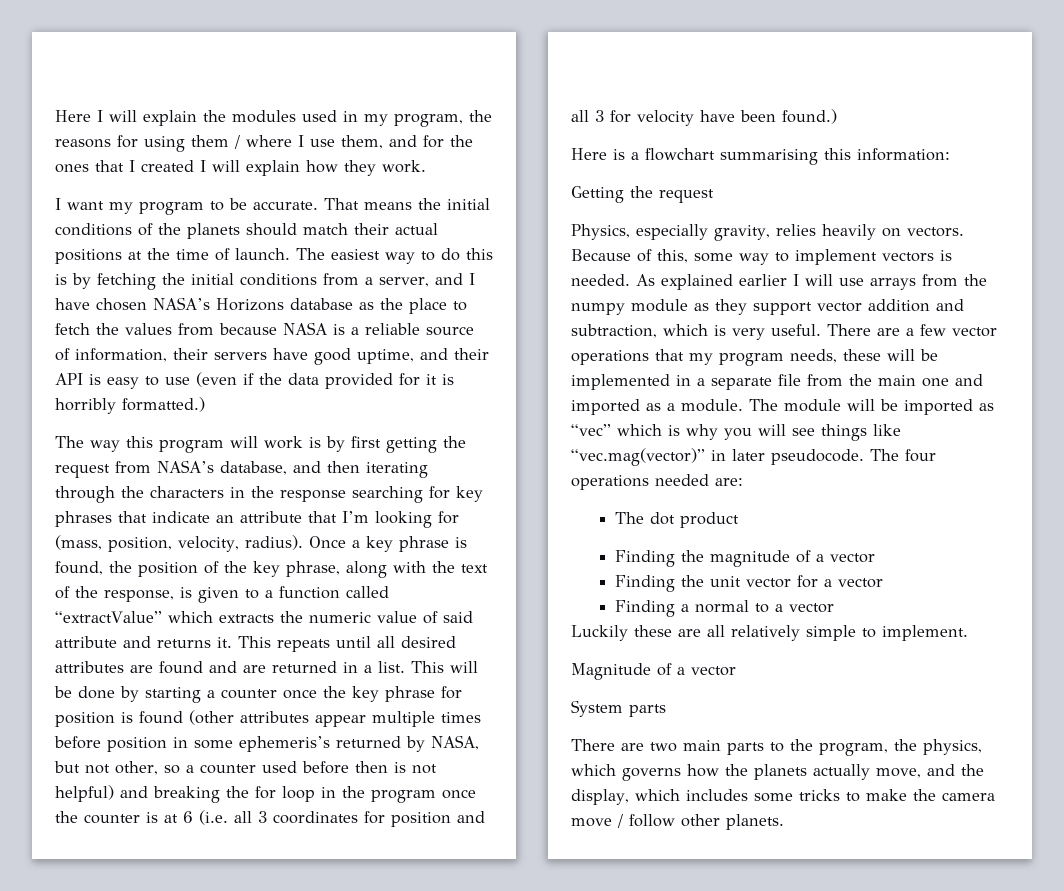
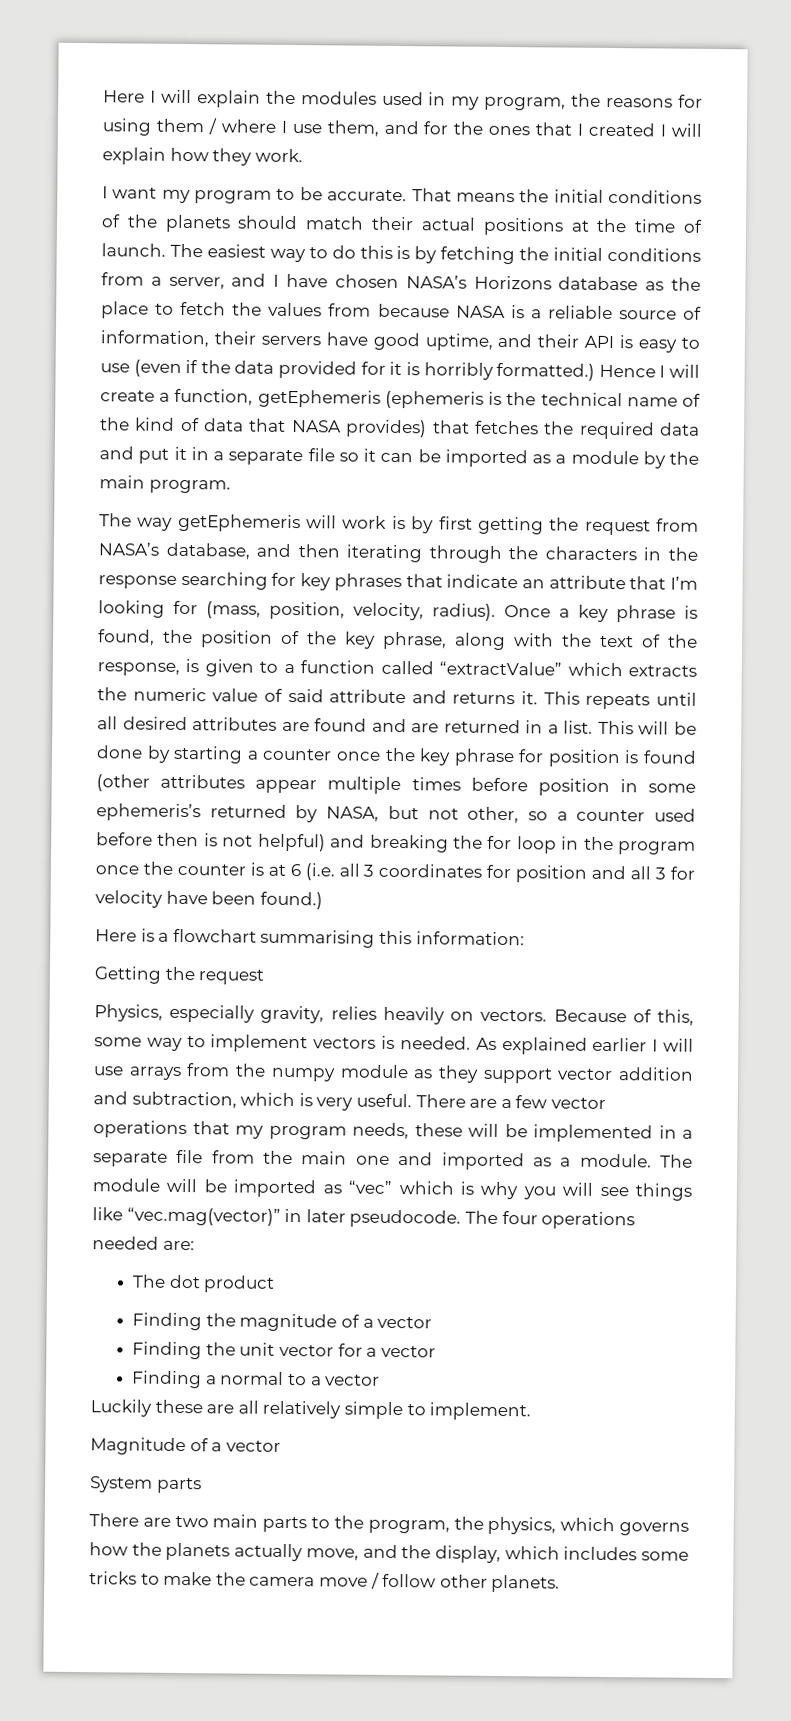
+ Hence I will create a function, getEphemeris (ephemeris is the technical name of the kind of data that NASA provides) that fetches the required data and put it in a separate file so it can be imported as a module by the main program.
- The way this program will work is by first getting the request from NASA’s database, and then iterating through the characters in the response searching for key phrases that indicate an attribute that I’m looking for (mass, position, velocity, radius).
+ The way getEphemeris will work is by first getting the request from NASA’s database, and then iterating through the characters in the response searching for key phrases that indicate an attribute that I’m looking for (mass, position, velocity, radius).

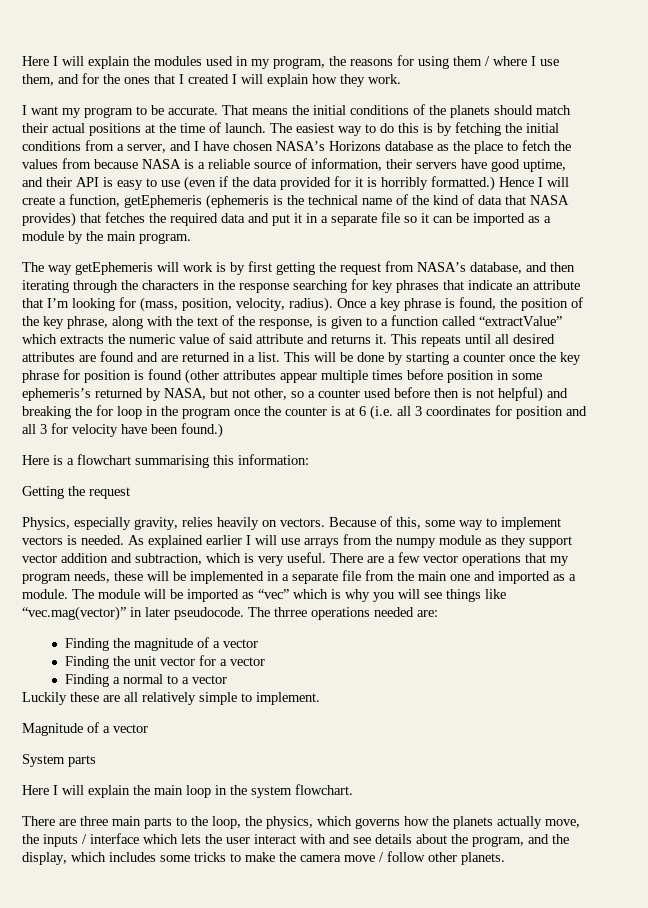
- The four operations needed are:
+ The thrree operations needed are:
- The dot product
- There are two main parts to the program, the physics, which governs how the planets actually move, and the display, which includes some tricks to make the camera move / follow other planets.
+ Here I will explain the main loop in the system flowchart.
+ There are three main parts to the loop, the physics, which governs how the planets actually move, the inputs / interface which lets the user interact with and see details about the program, and the display, which includes some tricks to make the camera move / follow other planets.

